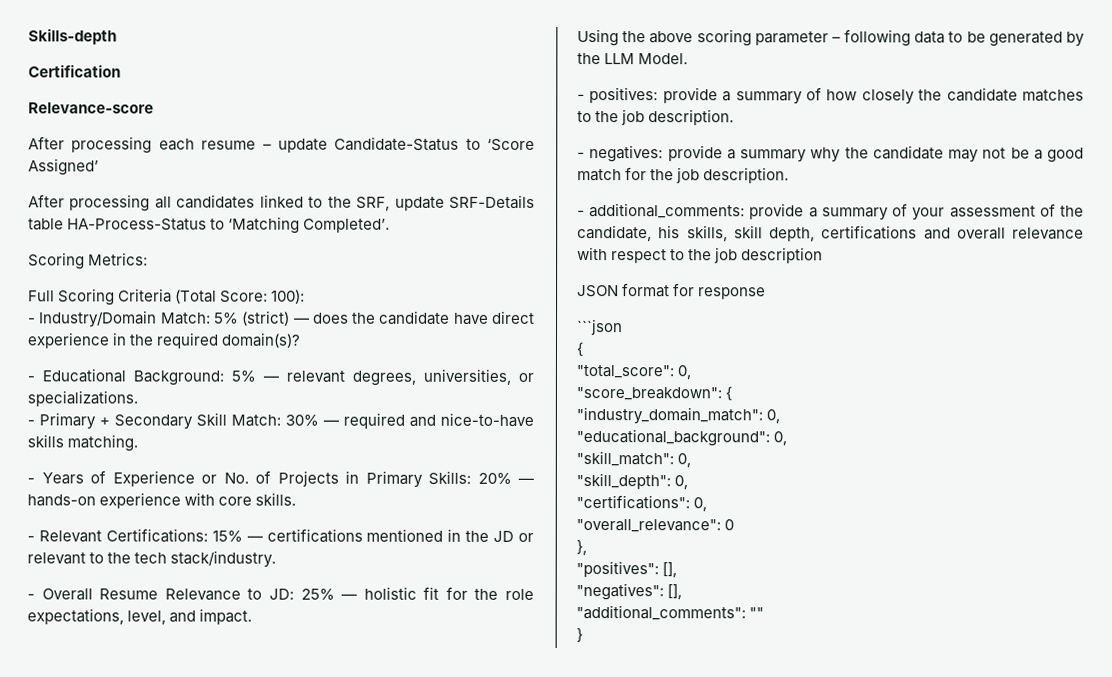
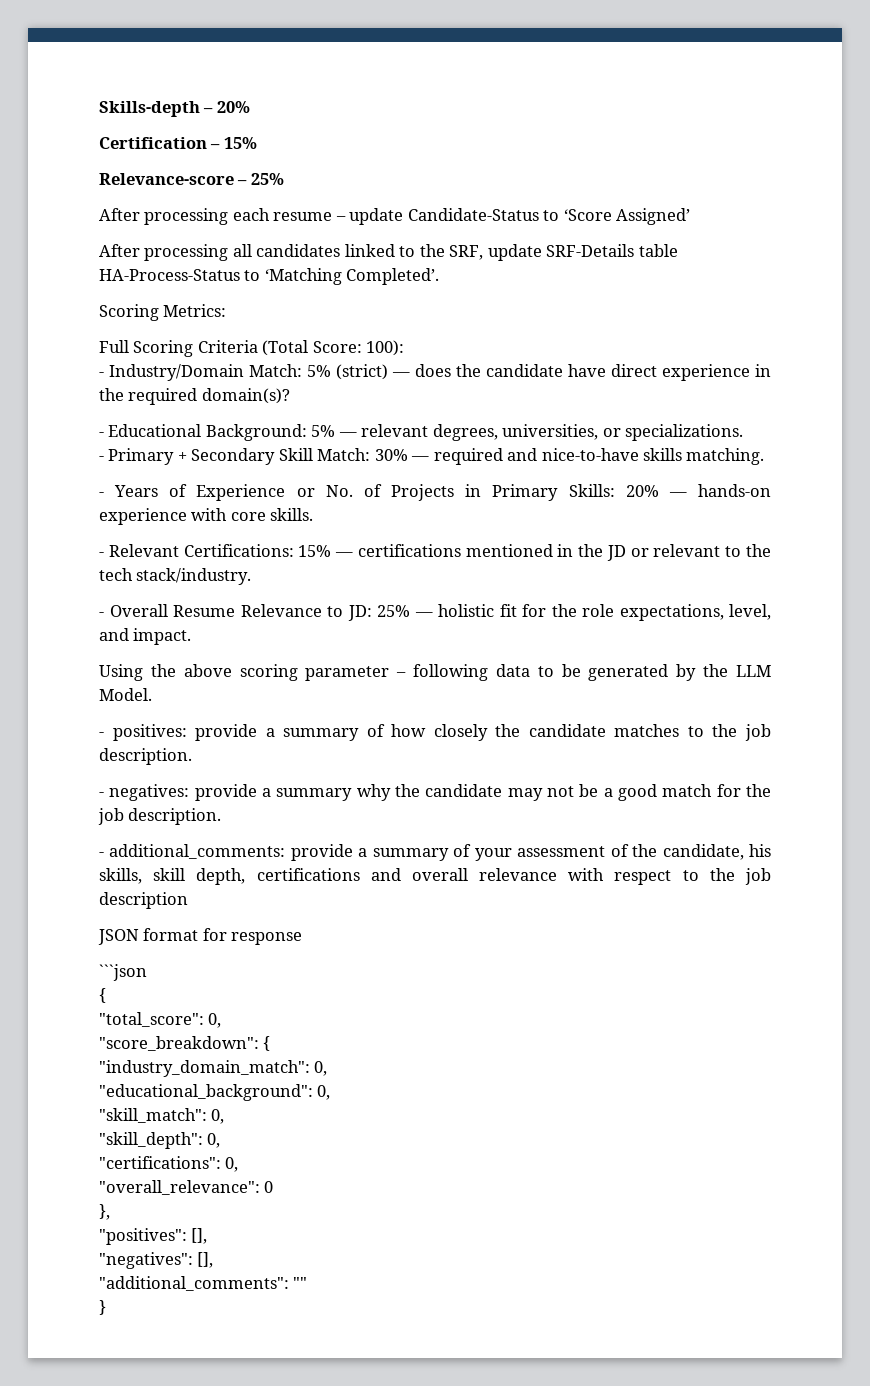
- Skills-depth
+ Skills-depth – 20%
- Certification
+ Certification – 15%
- Relevance-score
+ Relevance-score – 25%

